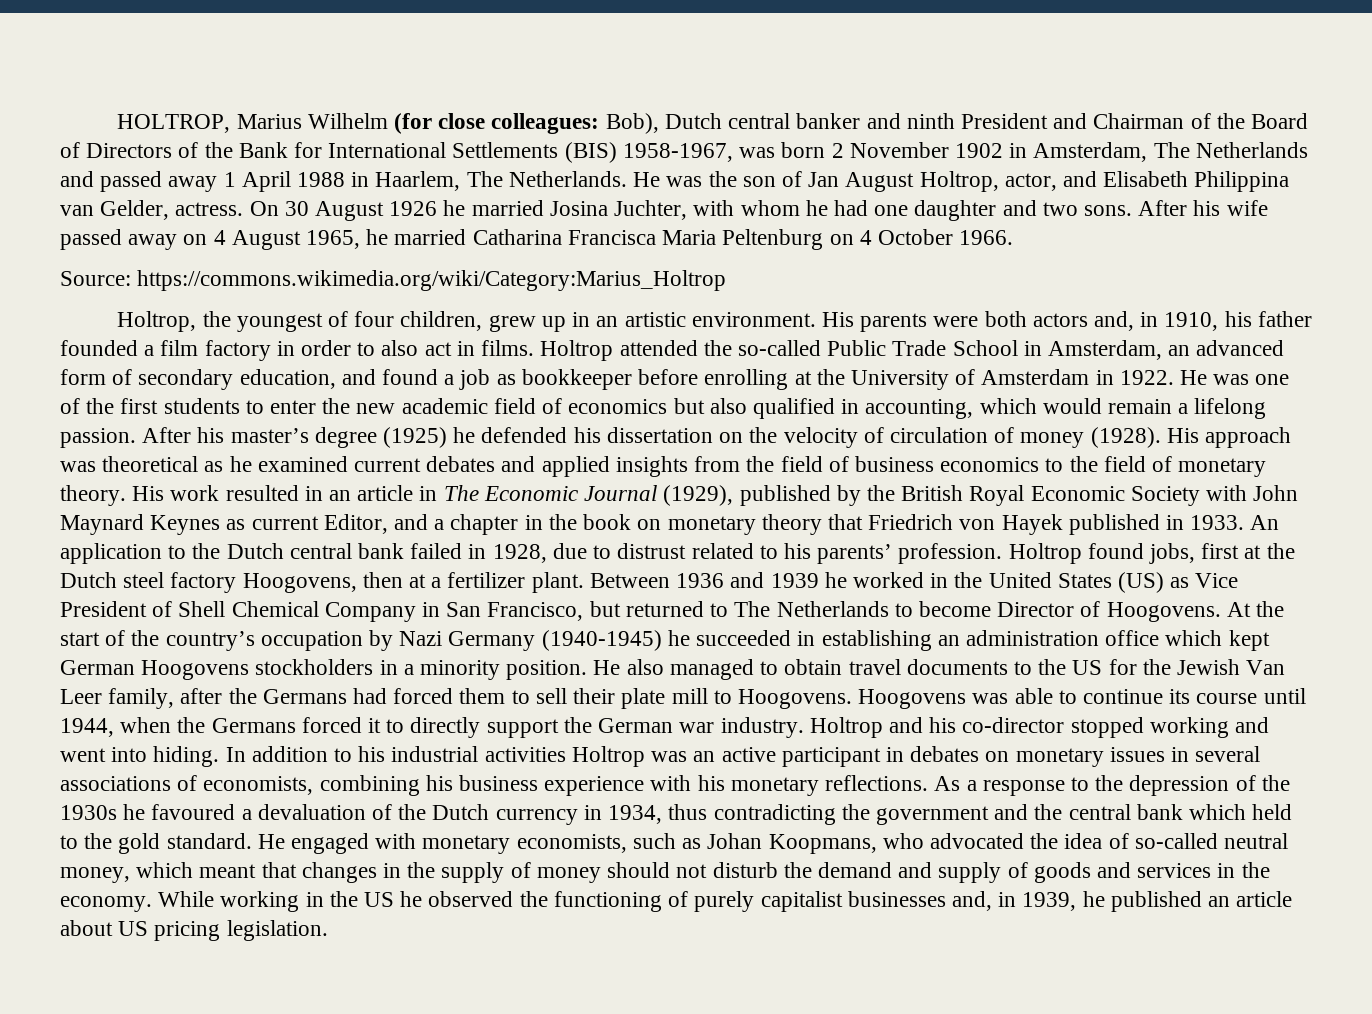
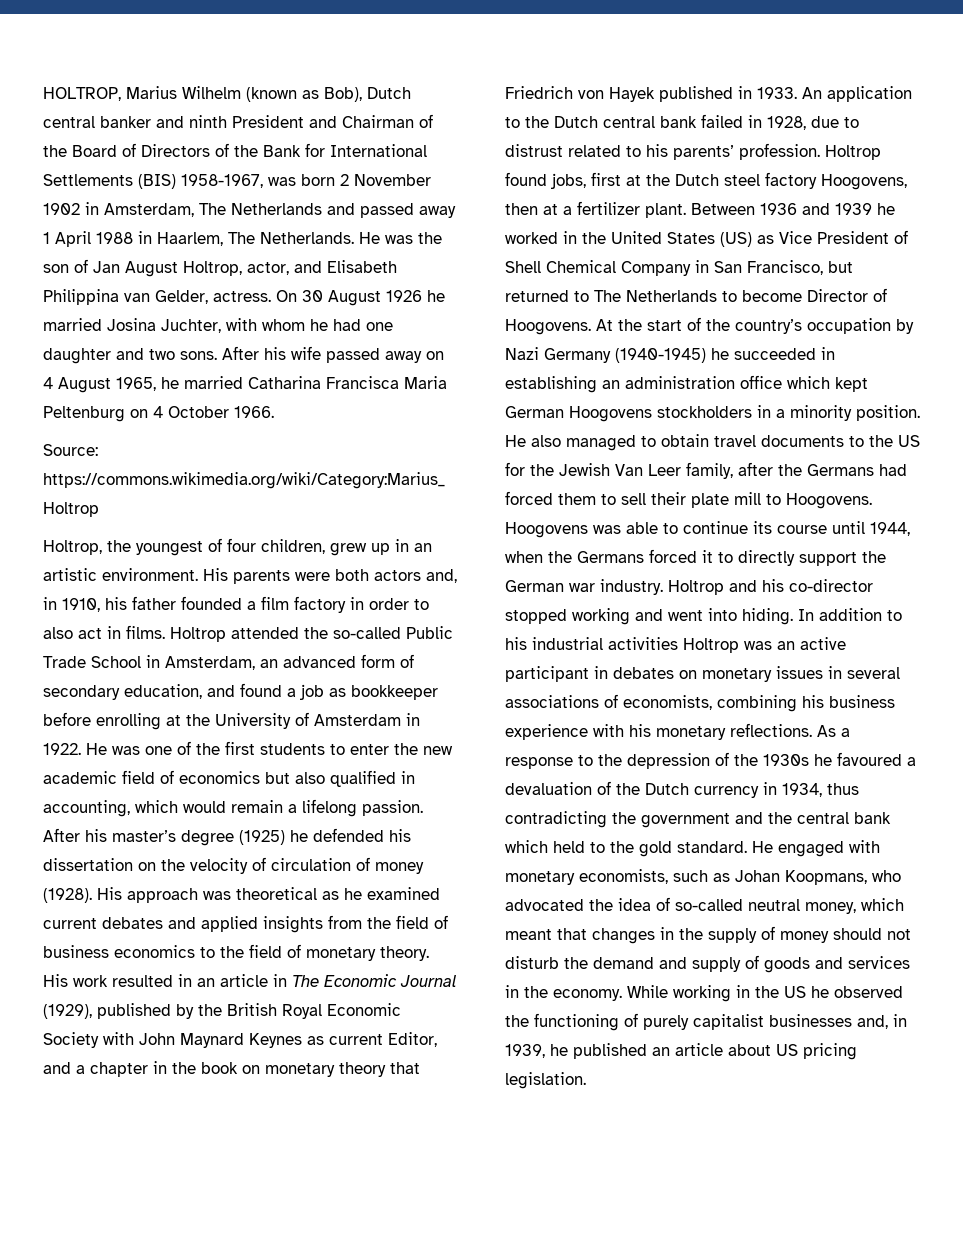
- HOLTROP, Marius Wilhelm (for close colleagues: Bob), Dutch central banker and ninth President and Chairman of the Board of Directors of the Bank for International Settlements (BIS) 1958-1967, was born 2 November 1902 in Amsterdam, The Netherlands and passed away 1 April 1988 in Haarlem, The Netherlands.
+ HOLTROP, Marius Wilhelm (known as Bob), Dutch central banker and ninth President and Chairman of the Board of Directors of the Bank for International Settlements (BIS) 1958-1967, was born 2 November 1902 in Amsterdam, The Netherlands and passed away 1 April 1988 in Haarlem, The Netherlands.

